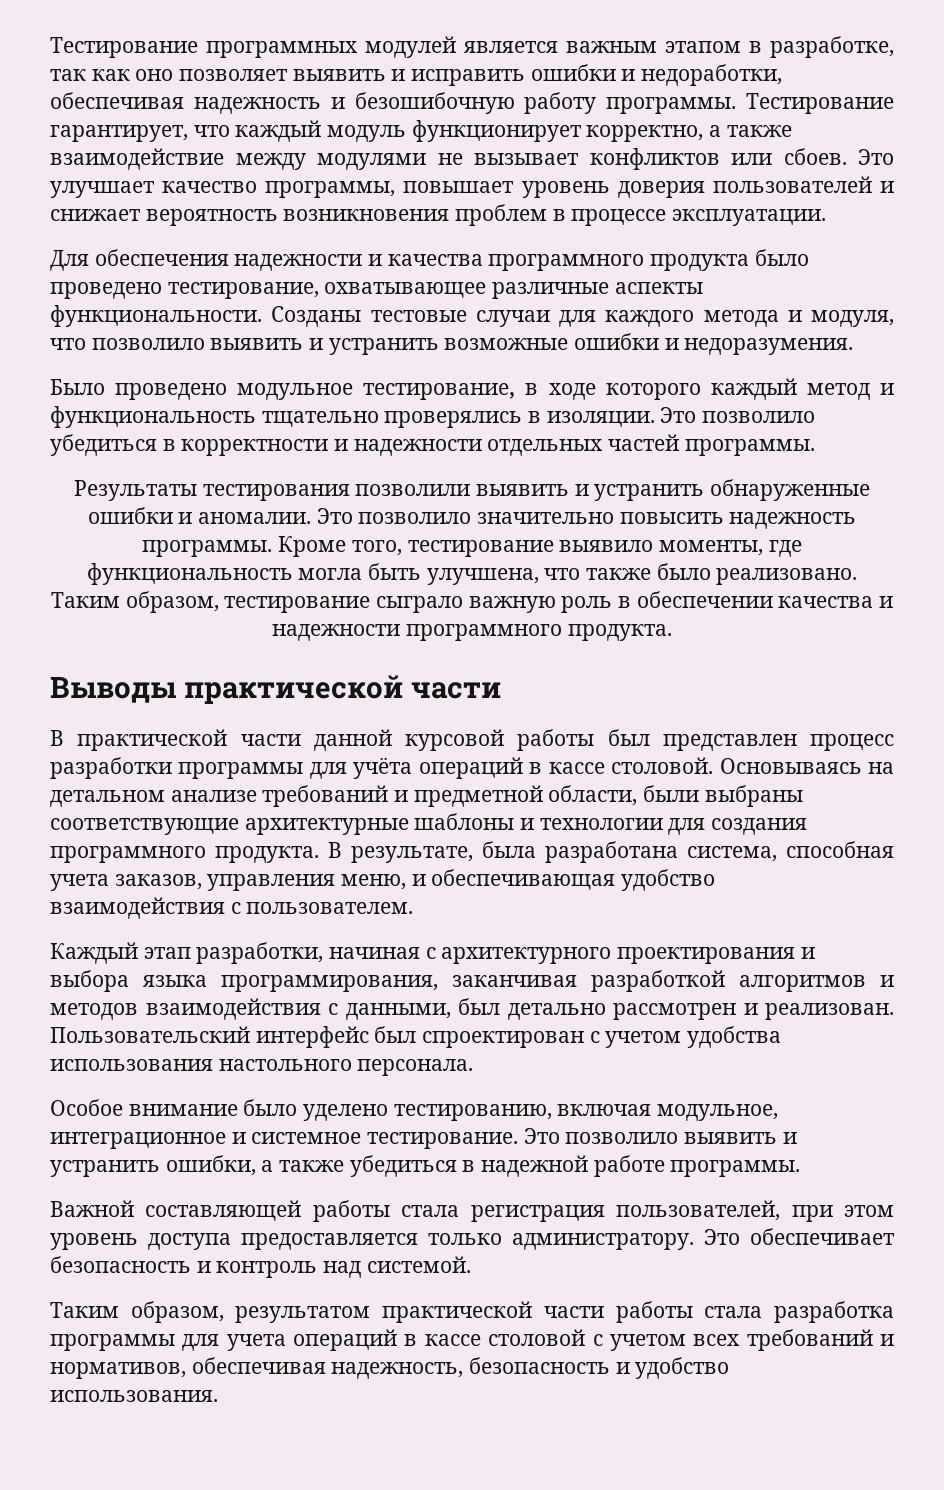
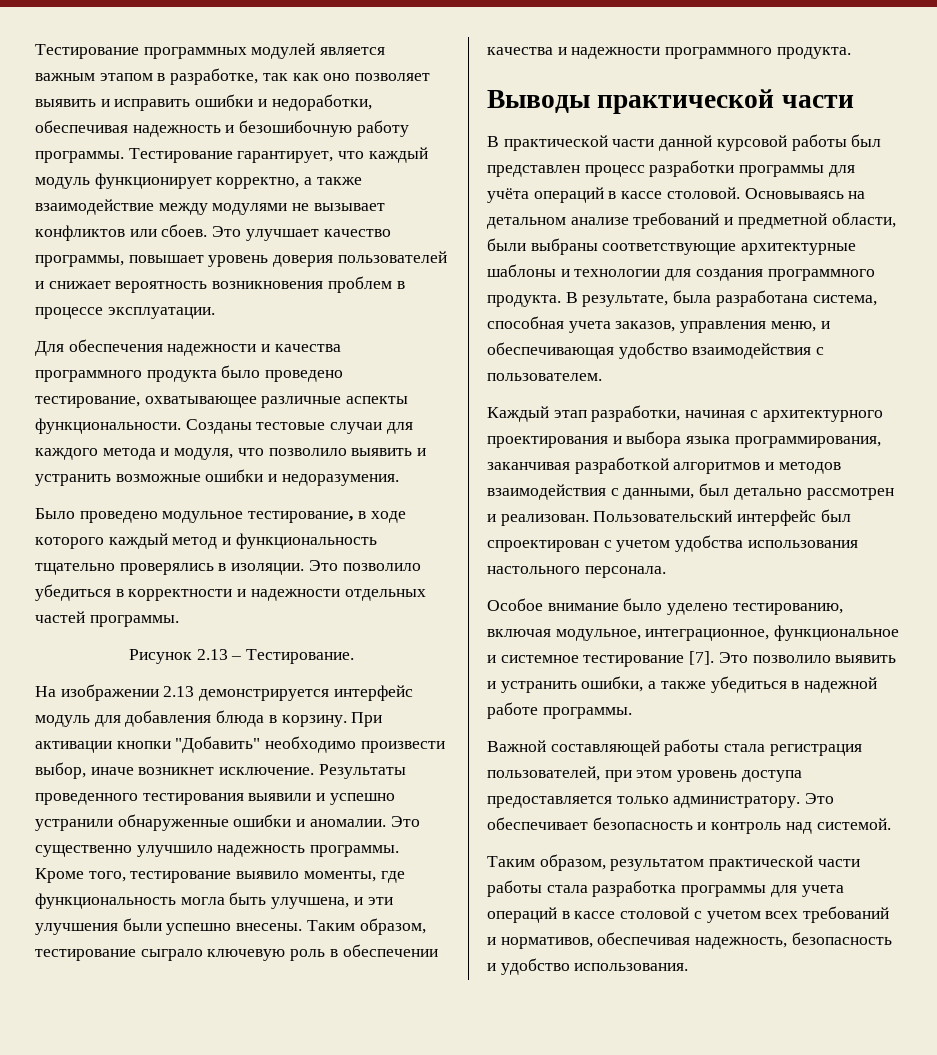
- Результаты тестирования позволили выявить и устранить обнаруженные ошибки и аномалии.
+ Рисунок 2.13 – Тестирование.
+ На изображении 2.13 демонстрируется интерфейс модуль для добавления блюда в корзину. При активации кнопки "Добавить" необходимо произвести выбор, иначе возникнет исключение. Результаты проведенного тестирования выявили и успешно устранили обнаруженные ошибки и аномалии.
- Это позволило значительно повысить надежность программы.
+ Это существенно улучшило надежность программы.
- Кроме того, тестирование выявило моменты, где функциональность могла быть улучшена, что также было реализовано.
+ Кроме того, тестирование выявило моменты, где функциональность могла быть улучшена, и эти улучшения были успешно внесены.
- Таким образом, тестирование сыграло важную роль в обеспечении качества и надежности программного продукта.
+ Таким образом, тестирование сыграло ключевую роль в обеспечении качества и надежности программного продукта.
- Особое внимание было уделено тестированию, включая модульное, интеграционное и системное тестирование.
+ Особое внимание было уделено тестированию, включая модульное, интеграционное, функциональное и системное тестирование [7].

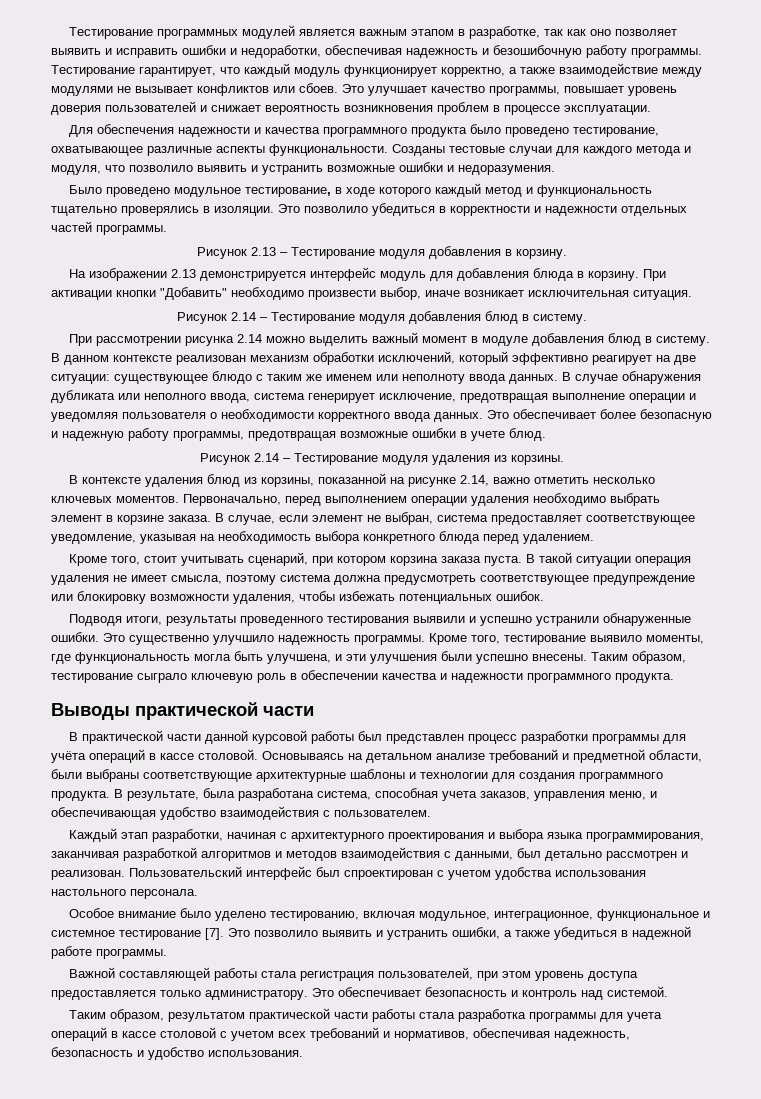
- Рисунок 2.13 – Тестирование.
+ Рисунок 2.13 – Тестирование модуля добавления в корзину.
- При активации кнопки "Добавить" необходимо произвести выбор, иначе возникнет исключение. Результаты проведенного тестирования выявили и успешно устранили обнаруженные ошибки и аномалии.
+ При активации кнопки "Добавить" необходимо произвести выбор, иначе возникает исключительная ситуация.
+ Рисунок 2.14 – Тестирование модуля добавления блюд в систему.
+ При рассмотрении рисунка 2.14 можно выделить важный момент в модуле добавления блюд в систему. В данном контексте реализован механизм обработки исключений, который эффективно реагирует на две ситуации: существующее блюдо с таким же именем или неполноту ввода данных. В случае обнаружения дубликата или неполного ввода, система генерирует исключение, предотвращая выполнение операции и уведомляя пользователя о необходимости корректного ввода данных. Это обеспечивает более безопасную и надежную работу программы, предотвращая возможные ошибки в учете блюд.
+ Рисунок 2.14 – Тестирование модуля удаления из корзины.
+ В контексте удаления блюд из корзины, показанной на рисунке 2.14, важно отметить несколько ключевых моментов. Первоначально, перед выполнением операции удаления необходимо выбрать элемент в корзине заказа. В случае, если элемент не выбран, система предоставляет соответствующее уведомление, указывая на необходимость выбора конкретного блюда перед удалением.
+ Кроме того, стоит учитывать сценарий, при котором корзина заказа пуста. В такой ситуации операция удаления не имеет смысла, поэтому система должна предусмотреть соответствующее предупреждение или блокировку возможности удаления, чтобы избежать потенциальных ошибок.
+ Подводя итоги, результаты проведенного тестирования выявили и успешно устранили обнаруженные ошибки.

